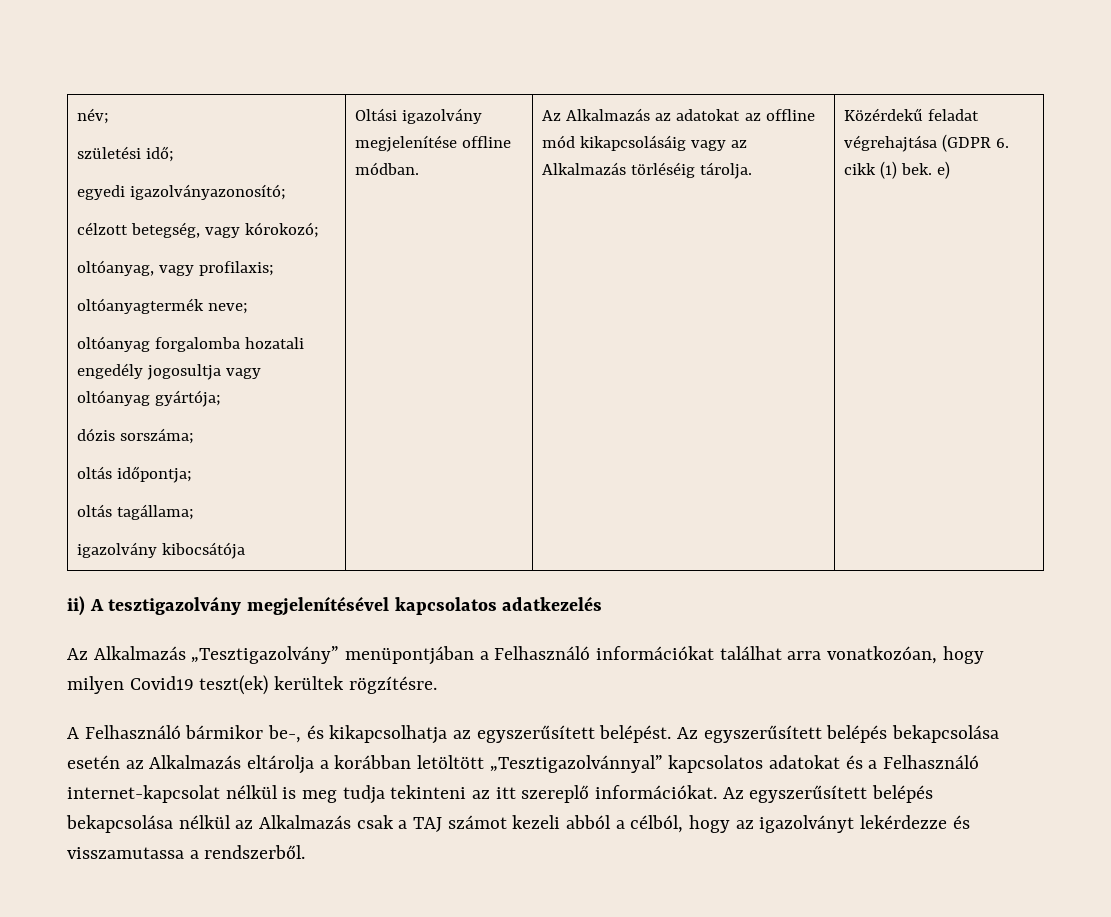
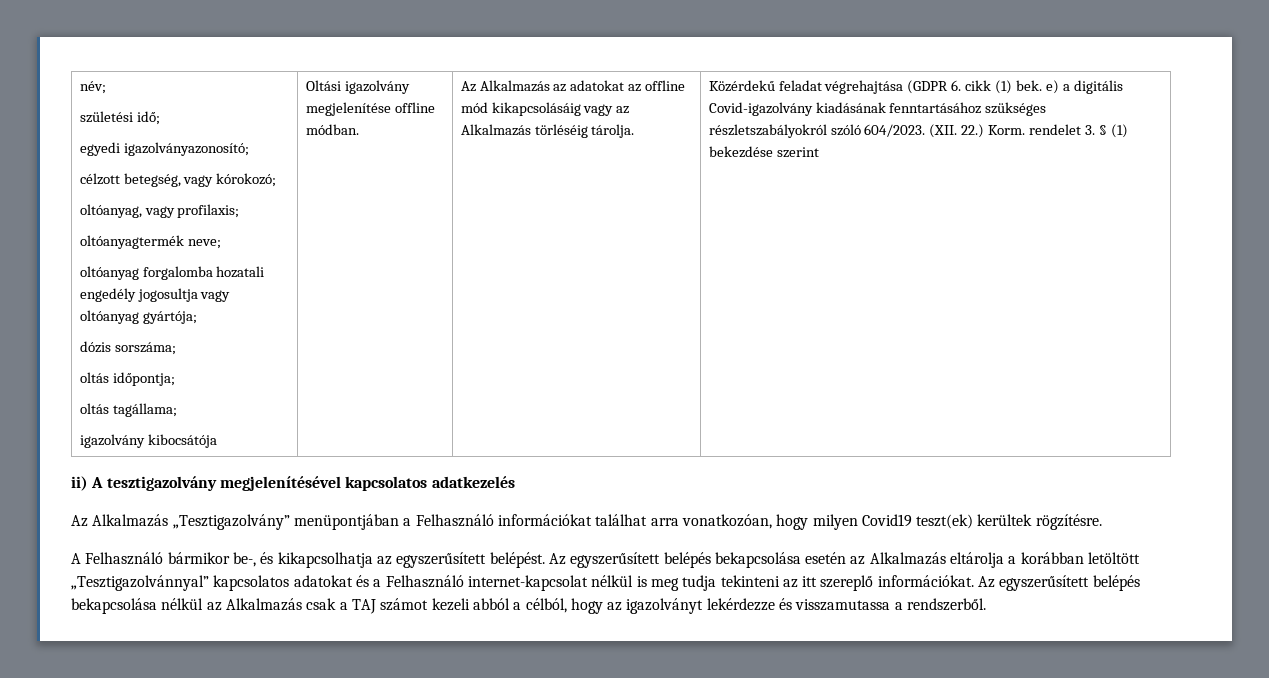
- Közérdekű feladat végrehajtása (GDPR 6. cikk (1) bek. e)
+ Közérdekű feladat végrehajtása (GDPR 6. cikk (1) bek. e) a digitális Covid-igazolvány kiadásának fenntartásához szükséges részletszabályokról szóló 604/2023. (XII. 22.) Korm. rendelet 3. § (1) bekezdése szerint

